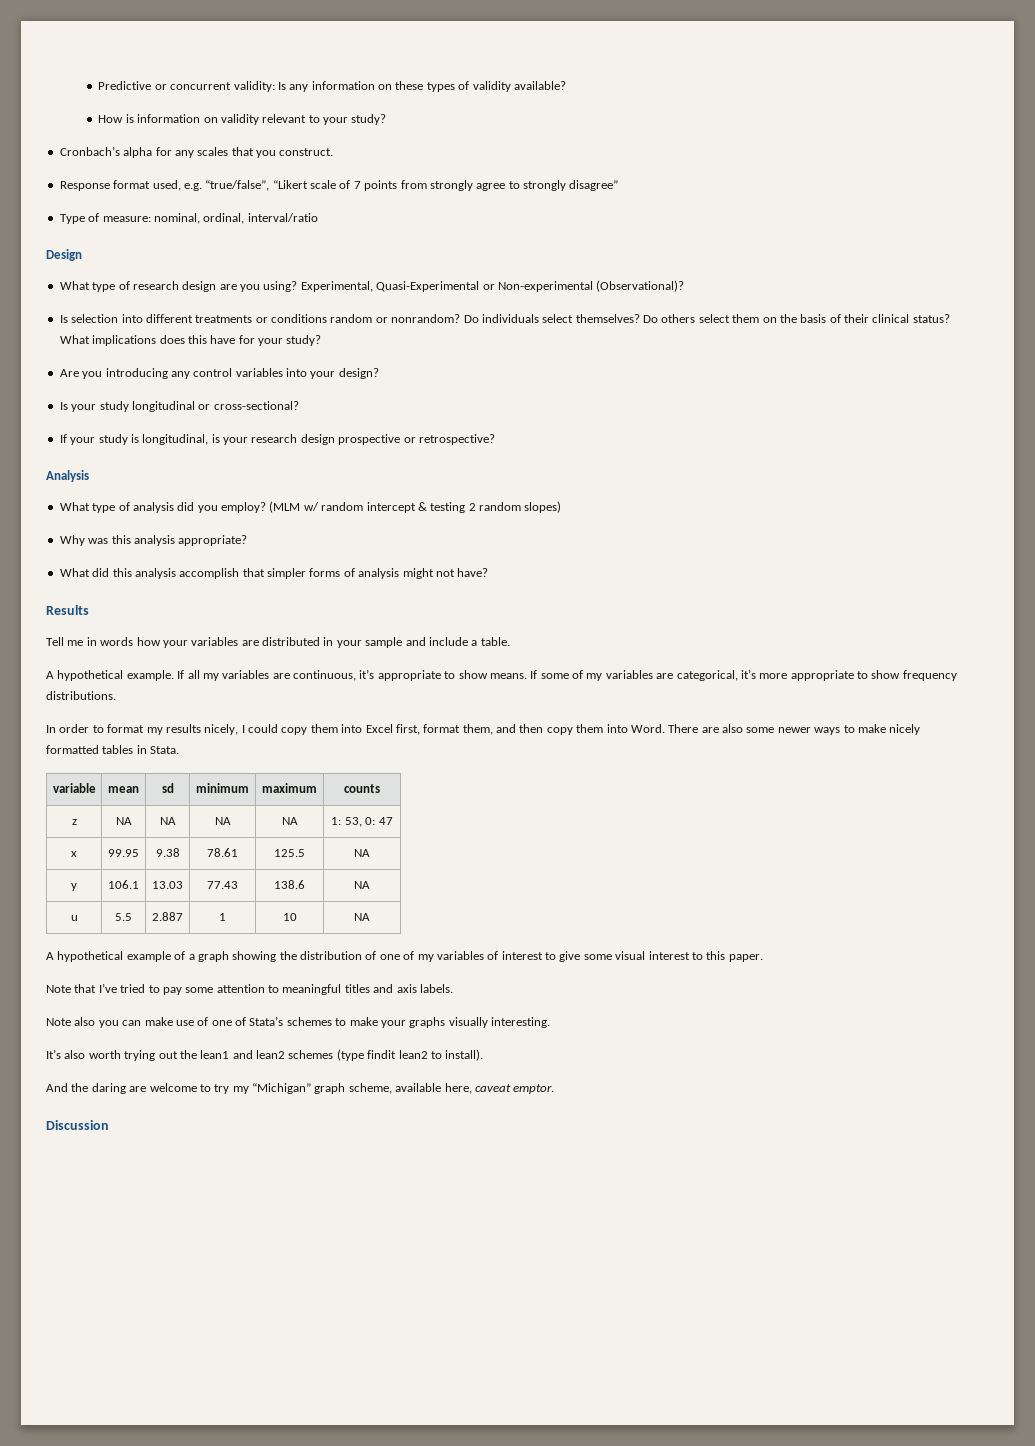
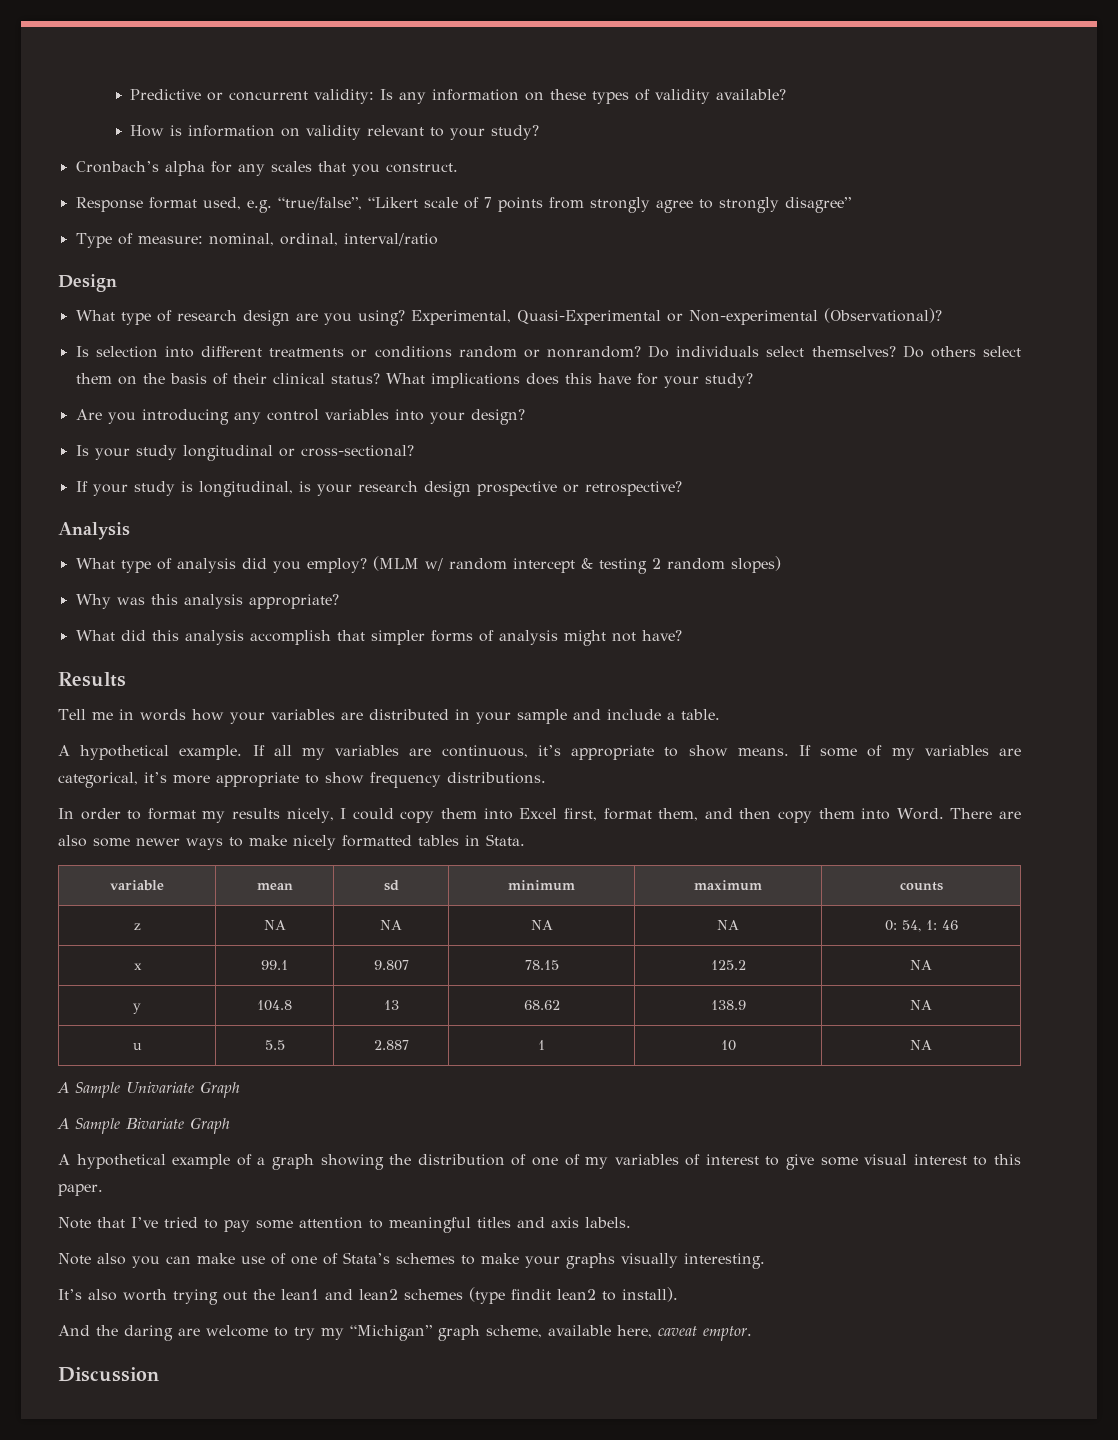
- z | NA | NA | NA | NA | 1: 53, 0: 47
- x | 99.95 | 9.38 | 78.61 | 125.5 | NA
- y | 106.1 | 13.03 | 77.43 | 138.6 | NA
+ z | NA | NA | NA | NA | 0: 54, 1: 46
+ x | 99.1 | 9.807 | 78.15 | 125.2 | NA
+ y | 104.8 | 13 | 68.62 | 138.9 | NA
+ A Sample Univariate Graph
+ A Sample Bivariate Graph

